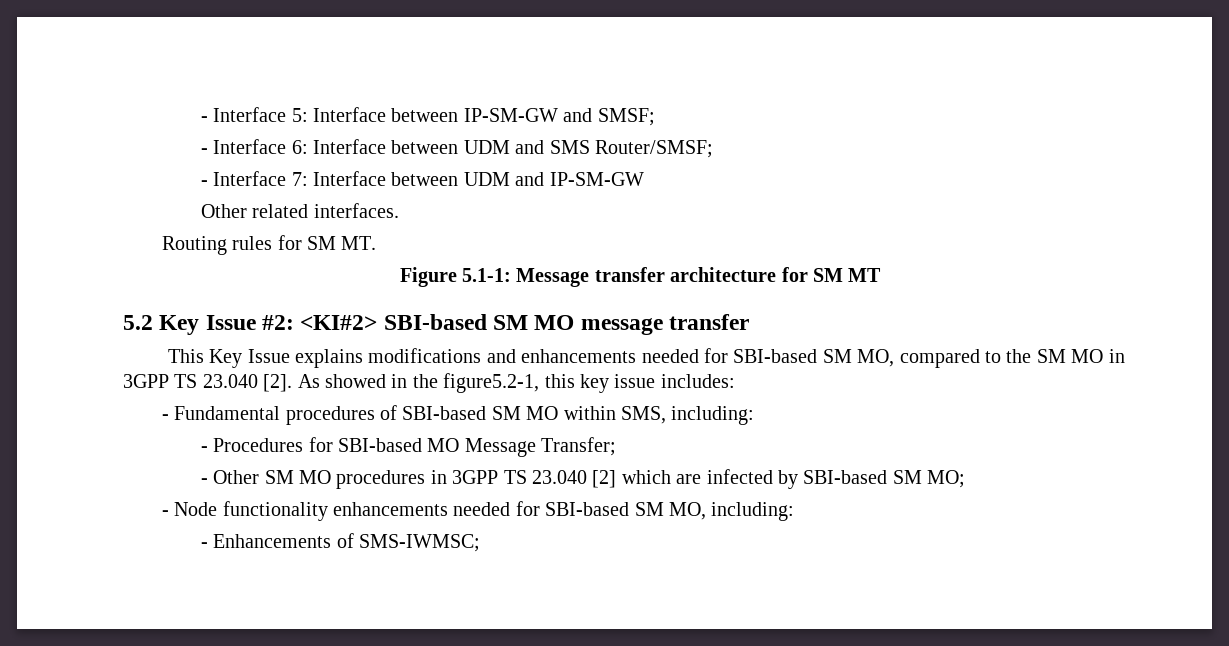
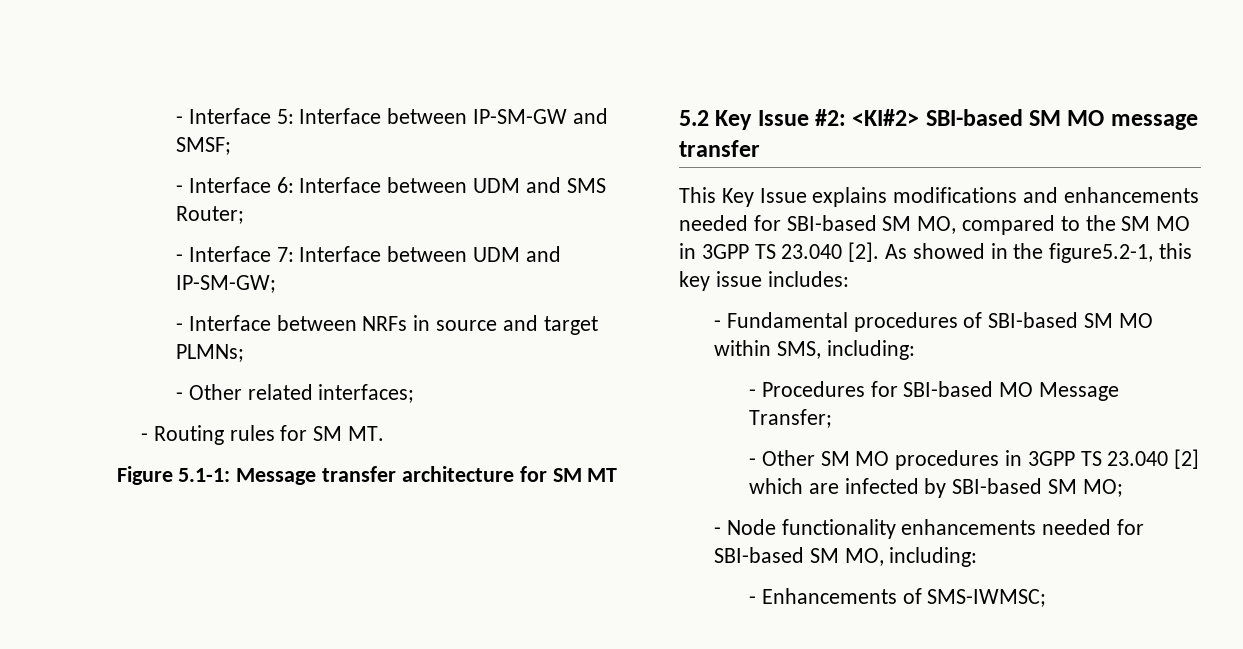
- - Interface 6: Interface between UDM and SMS Router/SMSF;
+ - Interface 6: Interface between UDM and SMS Router;
- - Interface 7: Interface between UDM and IP-SM-GW
- Other related interfaces.
- Routing rules for SM MT.
+ - Interface 7: Interface between UDM and IP-SM-GW;
+ - Interface between NRFs in source and target PLMNs;
+ - Other related interfaces;
+ - Routing rules for SM MT.

